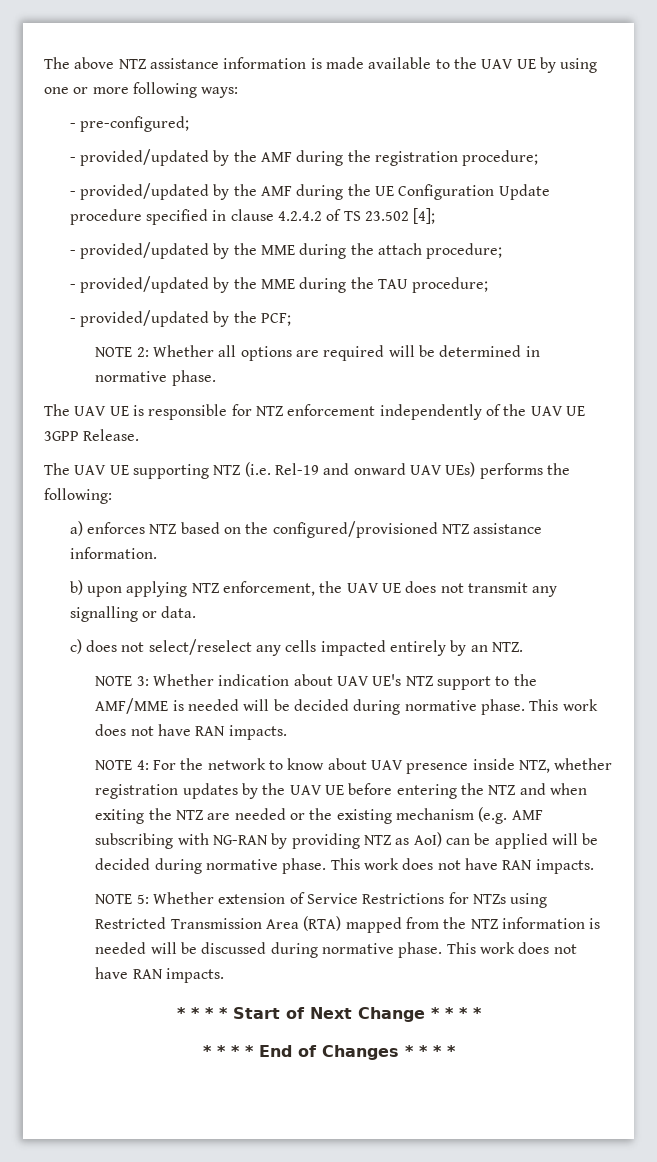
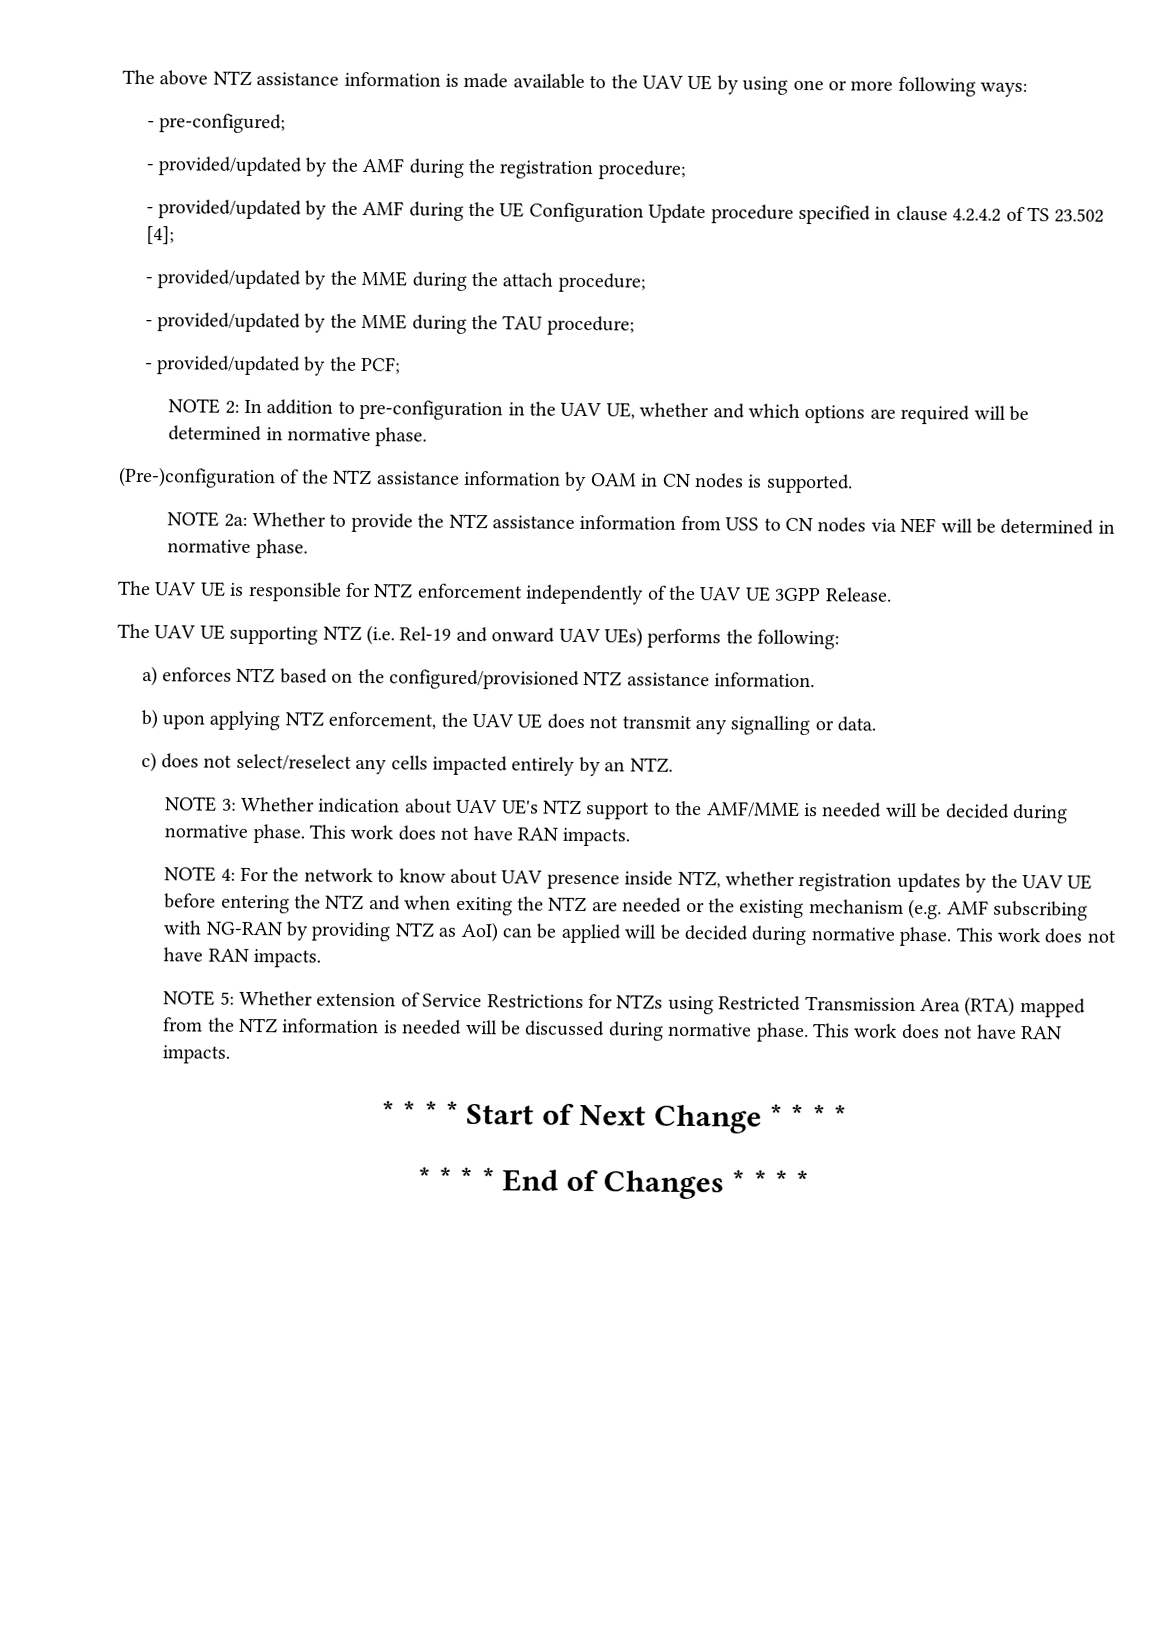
- NOTE 2: Whether all options are required will be determined in normative phase.
+ NOTE 2: In addition to pre-configuration in the UAV UE, whether and which options are required will be determined in normative phase.
+ (Pre-)configuration of the NTZ assistance information by OAM in CN nodes is supported.
+ NOTE 2a: Whether to provide the NTZ assistance information from USS to CN nodes via NEF will be determined in normative phase.

